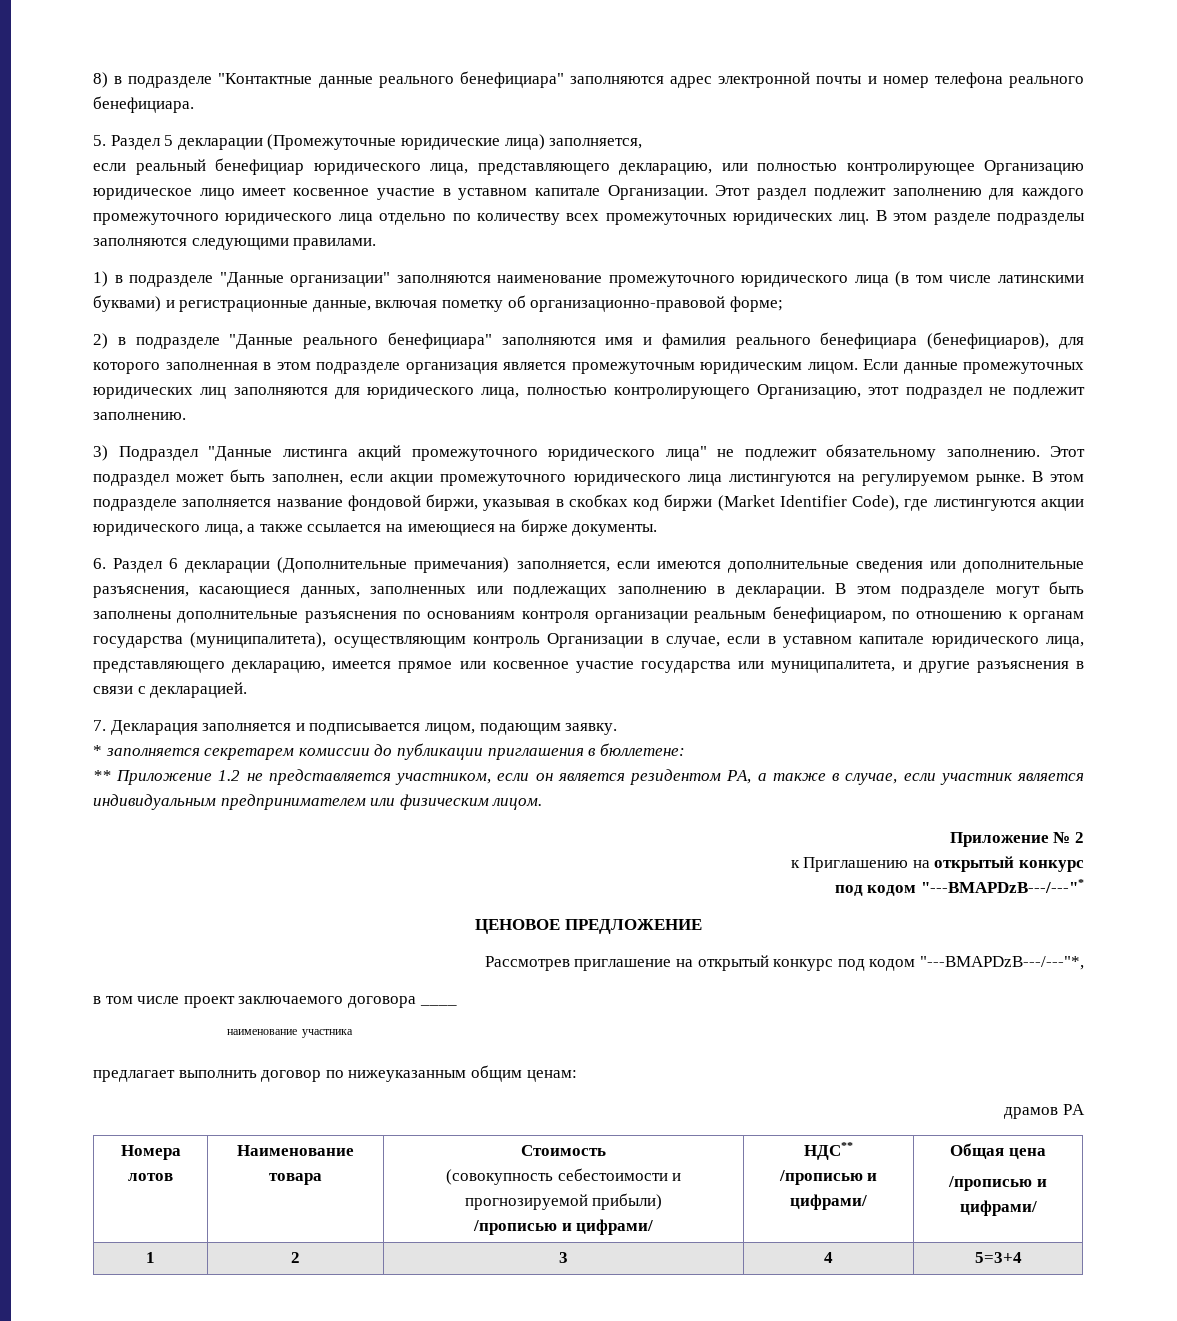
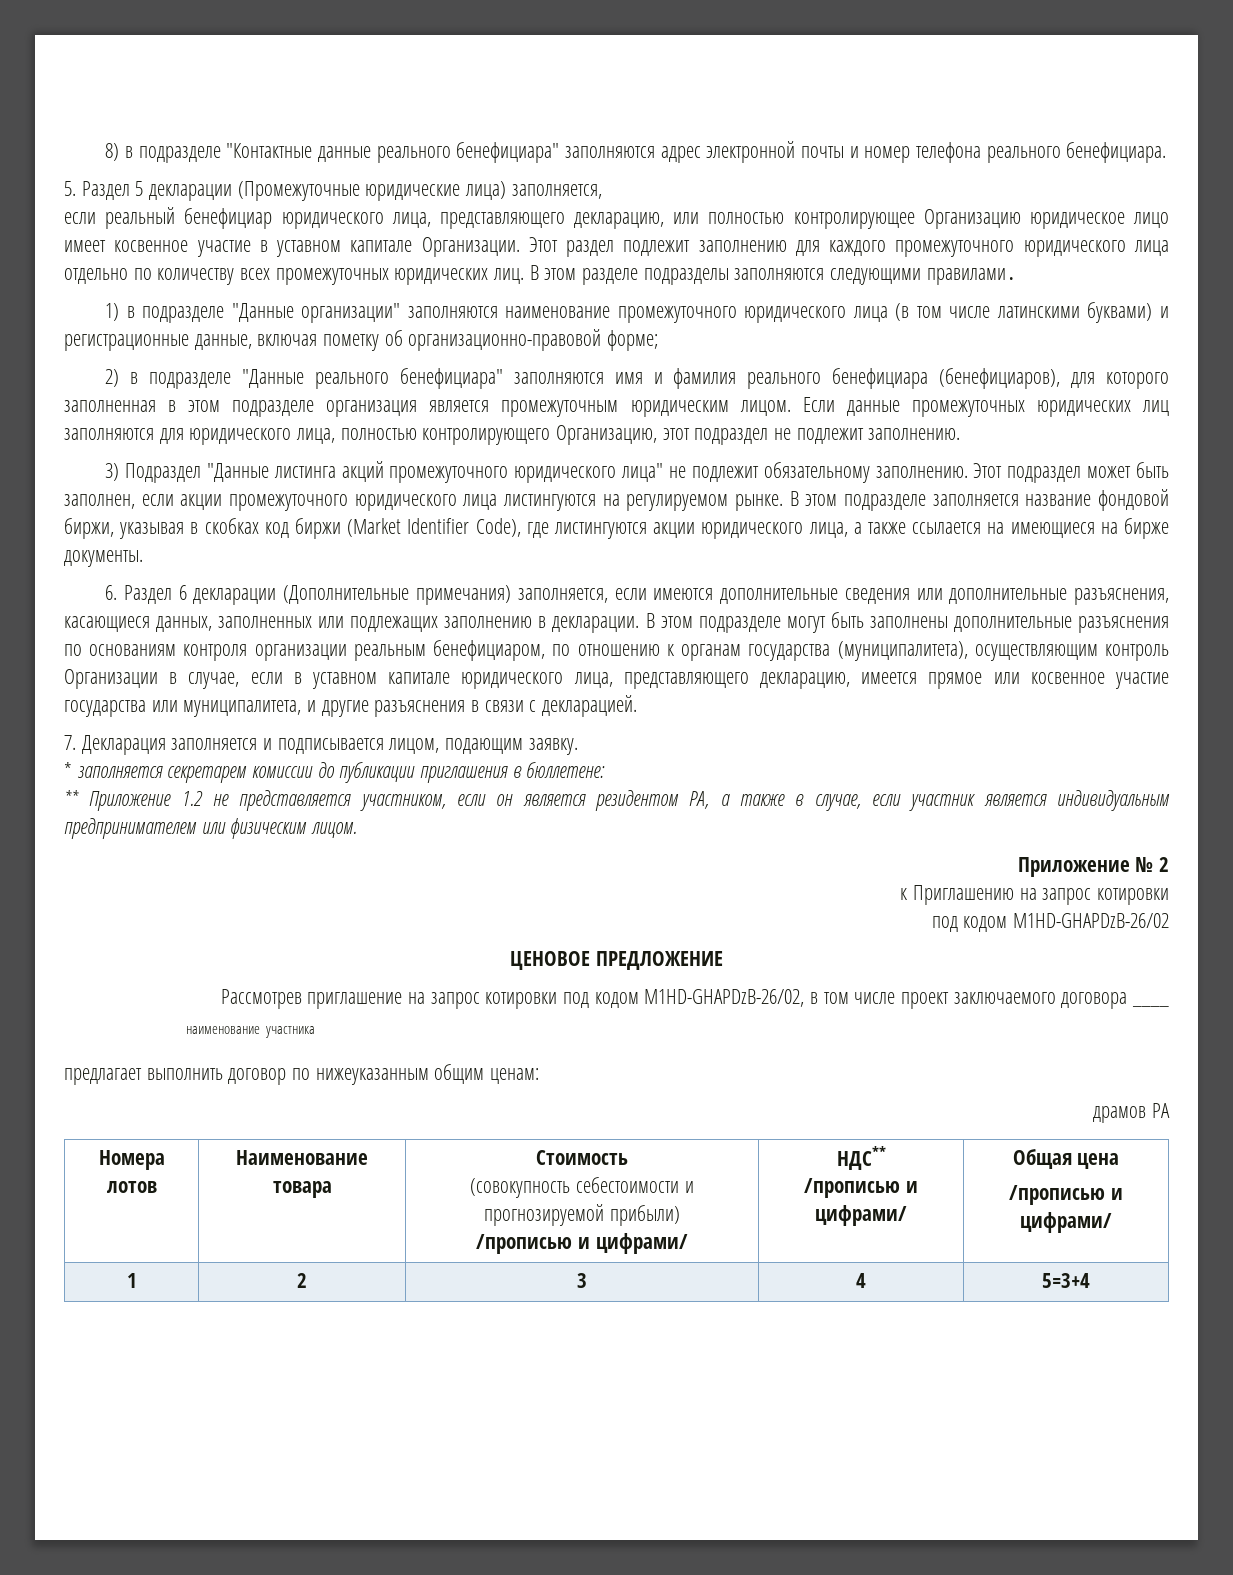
- к Приглашению на открытый конкурс
- под кодом "---BMAPDzB---/---"*
+ к Приглашению на запрос котировки
+ под кодом M1HD-GHAPDzB-26/02
- Рассмотрев приглашение на открытый конкурс под кодом "---BMAPDzB---/---"*,
- в том числе проект заключаемого договора ____
+ Рассмотрев приглашение на запрос котировки под кодом M1HD-GHAPDzB-26/02, в том числе проект заключаемого договора ____

